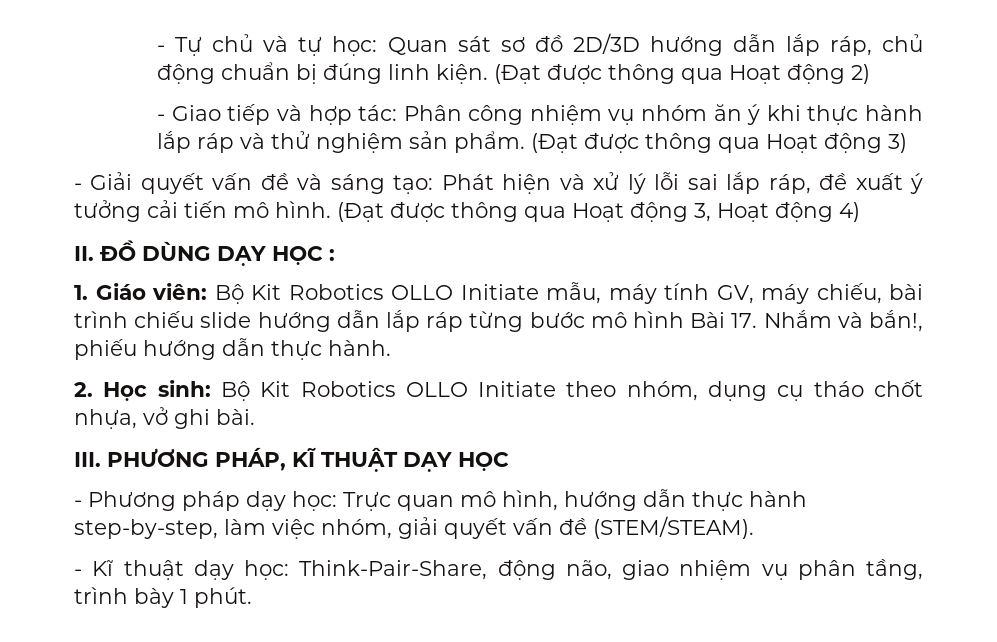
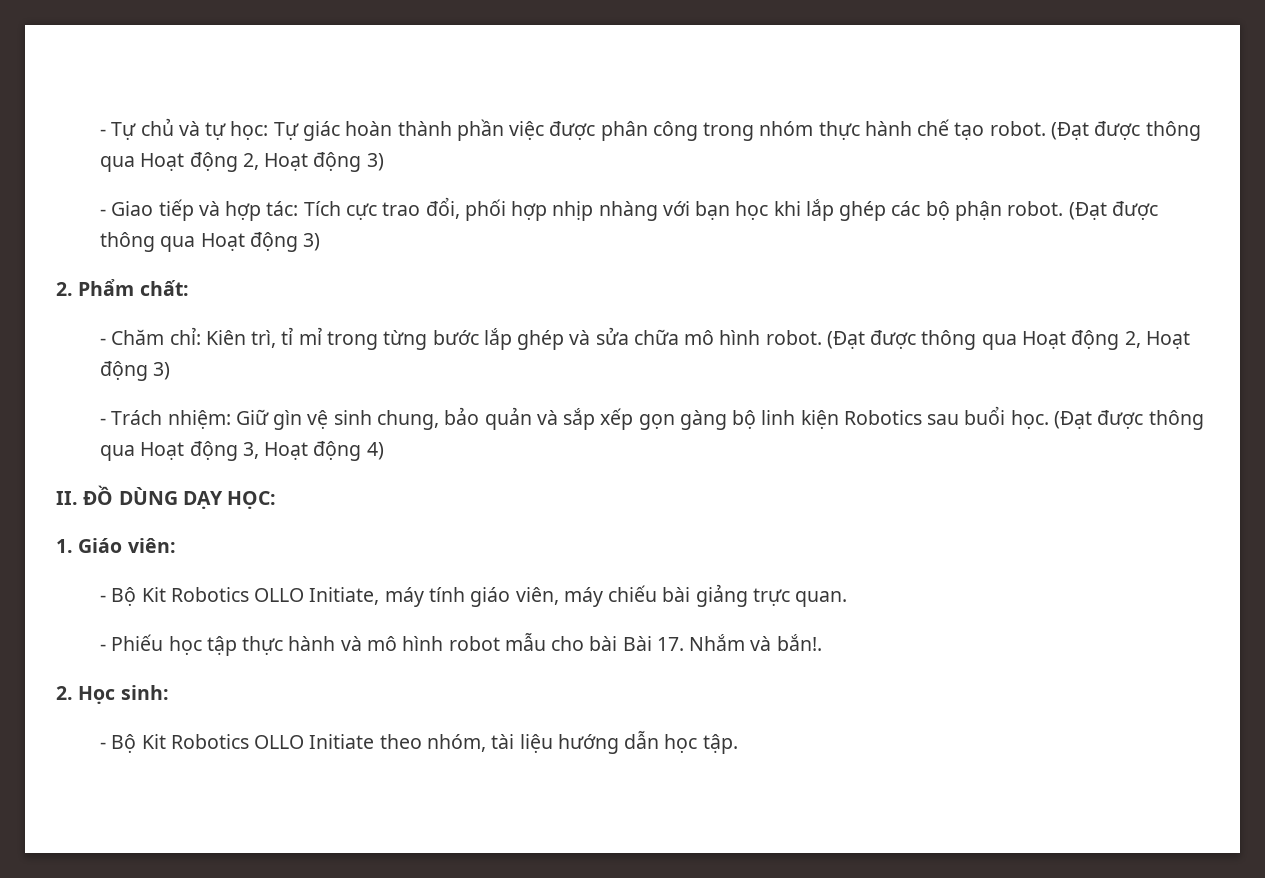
- - Tự chủ và tự học: Quan sát sơ đồ 2D/3D hướng dẫn lắp ráp, chủ động chuẩn bị đúng linh kiện. (Đạt được thông qua Hoạt động 2)
+ - Tự chủ và tự học: Tự giác hoàn thành phần việc được phân công trong nhóm thực hành chế tạo robot. (Đạt được thông qua Hoạt động 2, Hoạt động 3)
- - Giao tiếp và hợp tác: Phân công nhiệm vụ nhóm ăn ý khi thực hành lắp ráp và thử nghiệm sản phẩm.
+ - Giao tiếp và hợp tác: Tích cực trao đổi, phối hợp nhịp nhàng với bạn học khi lắp ghép các bộ phận robot.
- - Giải quyết vấn đề và sáng tạo: Phát hiện và xử lý lỗi sai lắp ráp, đề xuất ý tưởng cải tiến mô hình.
+ 2. Phẩm chất:
+ - Chăm chỉ: Kiên trì, tỉ mỉ trong từng bước lắp ghép và sửa chữa mô hình robot. (Đạt được thông qua Hoạt động 2, Hoạt động 3)
+ - Trách nhiệm: Giữ gìn vệ sinh chung, bảo quản và sắp xếp gọn gàng bộ linh kiện Robotics sau buổi học.
- II. ĐỒ DÙNG DẠY HỌC :
+ II. ĐỒ DÙNG DẠY HỌC:
- 1. Giáo viên: Bộ Kit Robotics OLLO Initiate mẫu, máy tính GV, máy chiếu, bài trình chiếu slide hướng dẫn lắp ráp từng bước mô hình Bài 17. Nhắm và bắn!, phiếu hướng dẫn thực hành.
+ 1. Giáo viên:
+ - Bộ Kit Robotics OLLO Initiate, máy tính giáo viên, máy chiếu bài giảng trực quan.
+ - Phiếu học tập thực hành và mô hình robot mẫu cho bài Bài 17. Nhắm và bắn!.
- 2. Học sinh: Bộ Kit Robotics OLLO Initiate theo nhóm, dụng cụ tháo chốt nhựa, vở ghi bài.
- III. PHƯƠNG PHÁP, KĨ THUẬT DẠY HỌC
- - Phương pháp dạy học: Trực quan mô hình, hướng dẫn thực hành step-by-step, làm việc nhóm, giải quyết vấn đề (STEM/STEAM).
- - Kĩ thuật dạy học: Think-Pair-Share, động não, giao nhiệm vụ phân tầng, trình bày 1 phút.
+ 2. Học sinh:
+ - Bộ Kit Robotics OLLO Initiate theo nhóm, tài liệu hướng dẫn học tập.

